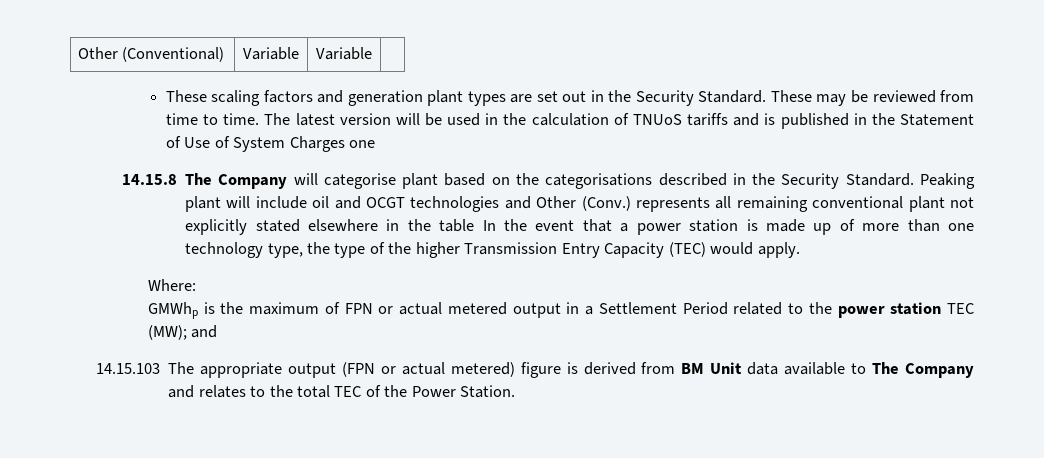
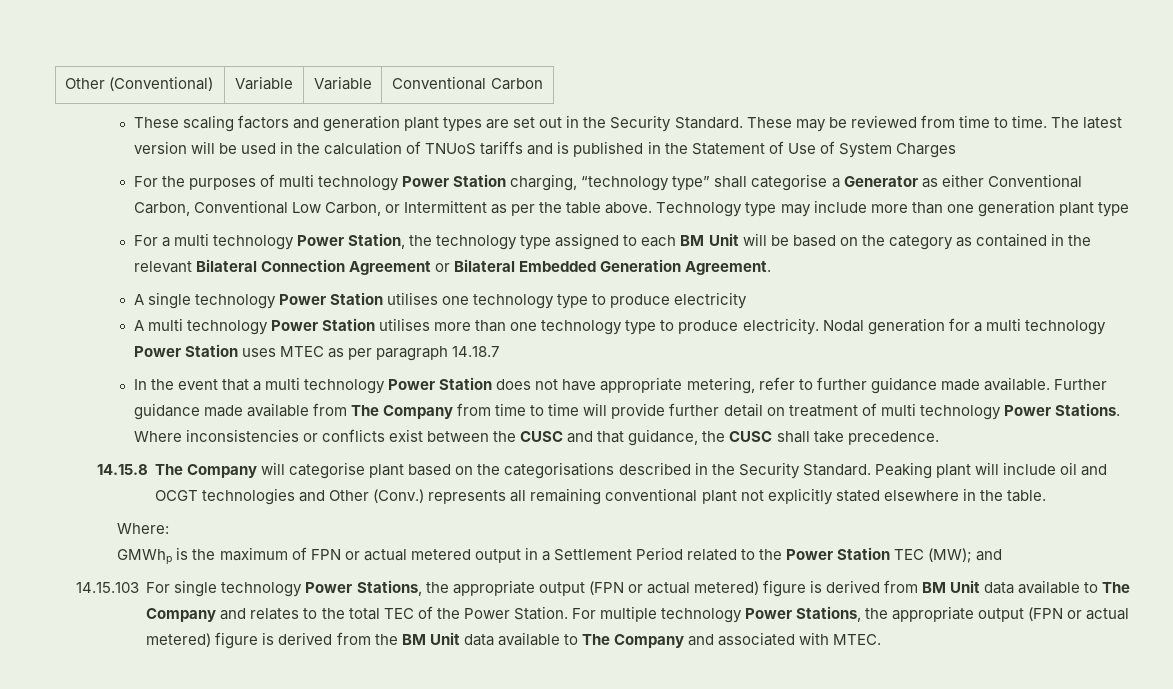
- Other (Conventional) | Variable | Variable |
+ Other (Conventional) | Variable | Variable | Conventional Carbon
- The latest version will be used in the calculation of TNUoS tariffs and is published in the Statement of Use of System Charges one
+ The latest version will be used in the calculation of TNUoS tariffs and is published in the Statement of Use of System Charges
+ For the purposes of multi technology Power Station charging, “technology type” shall categorise a Generator as either Conventional Carbon, Conventional Low Carbon, or Intermittent as per the table above. Technology type may include more than one generation plant type
+ For a multi technology Power Station, the technology type assigned to each BM Unit will be based on the category as contained in the relevant Bilateral Connection Agreement or Bilateral Embedded Generation Agreement.
+ A single technology Power Station utilises one technology type to produce electricity
+ A multi technology Power Station utilises more than one technology type to produce electricity. Nodal generation for a multi technology Power Station uses MTEC as per paragraph 14.18.7
+ In the event that a multi technology Power Station does not have appropriate metering, refer to further guidance made available. Further guidance made available from The Company from time to time will provide further detail on treatment of multi technology Power Stations. Where inconsistencies or conflicts exist between the CUSC and that guidance, the CUSC shall take precedence.
- Peaking plant will include oil and OCGT technologies and Other (Conv.) represents all remaining conventional plant not explicitly stated elsewhere in the table In the event that a power station is made up of more than one technology type, the type of the higher Transmission Entry Capacity (TEC) would apply.
+ Peaking plant will include oil and OCGT technologies and Other (Conv.) represents all remaining conventional plant not explicitly stated elsewhere in the table.
- GMWhp is the maximum of FPN or actual metered output in a Settlement Period related to the power station TEC (MW); and
+ GMWhp is the maximum of FPN or actual metered output in a Settlement Period related to the Power Station TEC (MW); and
- 14.15.103 The appropriate output (FPN or actual metered) figure is derived from BM Unit data available to The Company and relates to the total TEC of the Power Station.
+ 14.15.103 For single technology Power Stations, the appropriate output (FPN or actual metered) figure is derived from BM Unit data available to The Company and relates to the total TEC of the Power Station.
+ For multiple technology Power Stations, the appropriate output (FPN or actual metered) figure is derived from the BM Unit data available to The Company and associated with MTEC.

